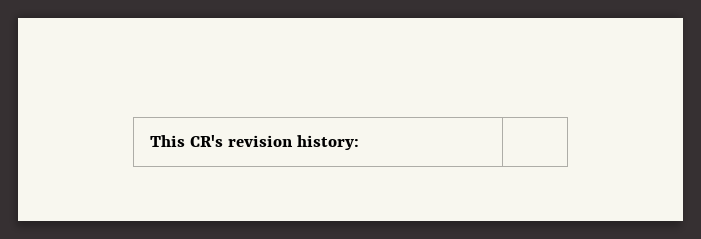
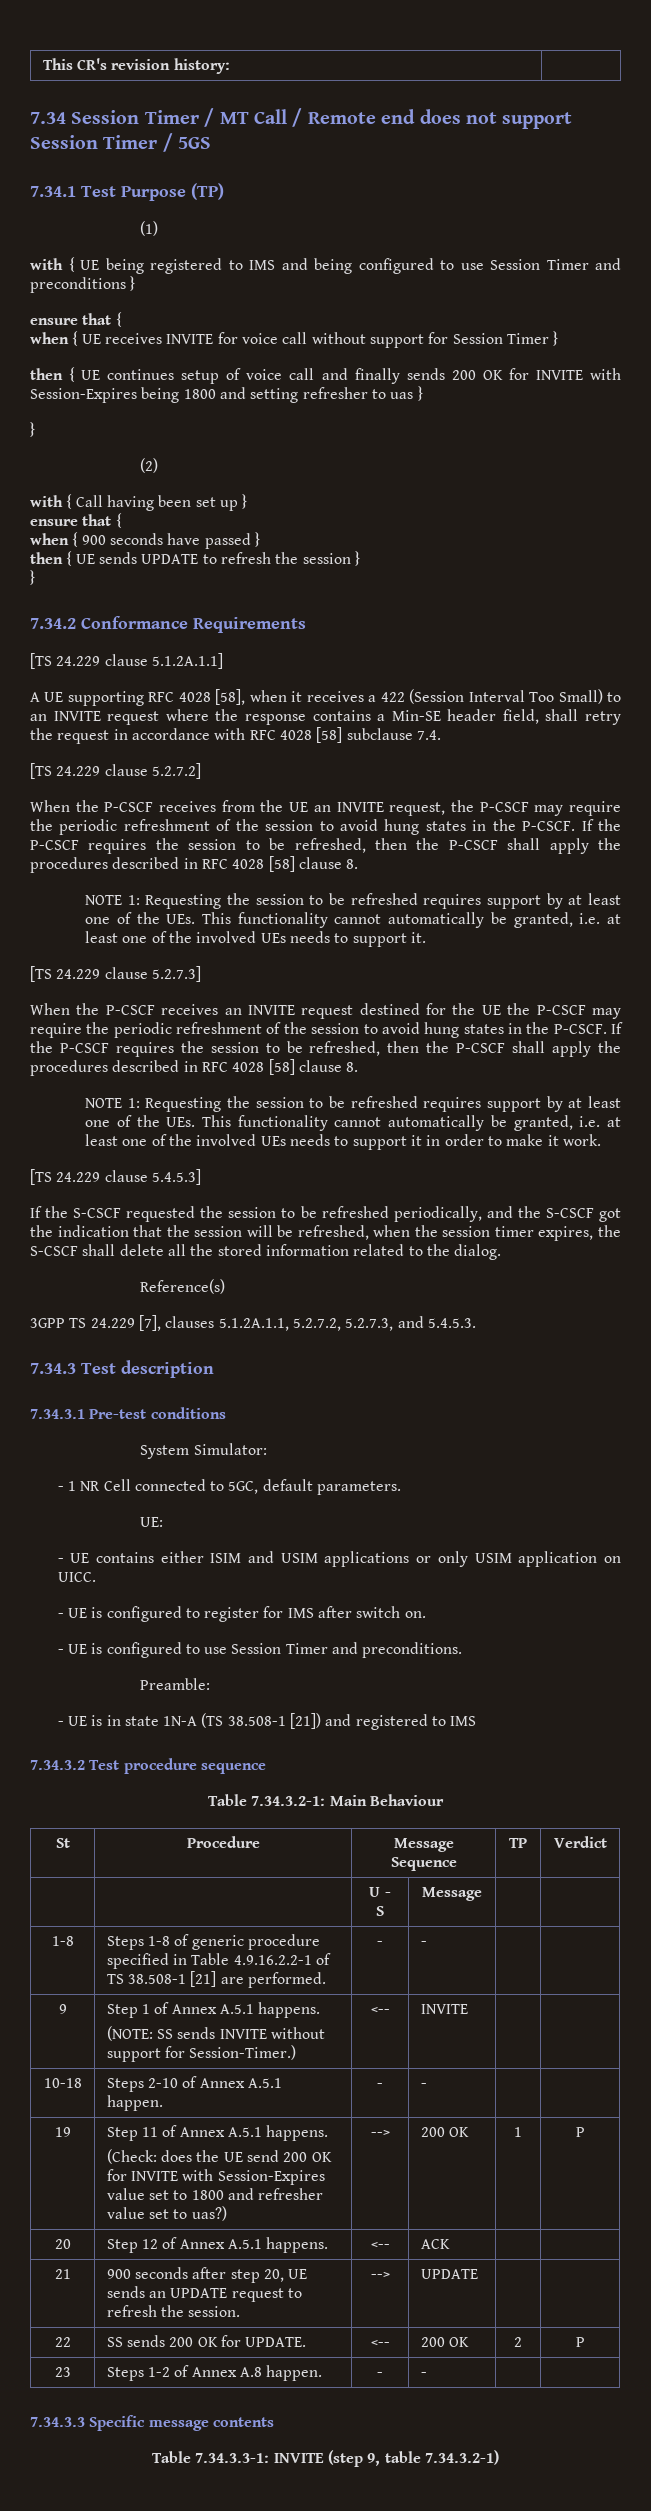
+ 7.34 Session Timer / MT Call / Remote end does not support Session Timer / 5GS
+ 7.34.1 Test Purpose (TP)
+ (1)
+ with { UE being registered to IMS and being configured to use Session Timer and preconditions }
+ ensure that {
+ when { UE receives INVITE for voice call without support for Session Timer }
+ then { UE continues setup of voice call and finally sends 200 OK for INVITE with Session-Expires being 1800 and setting refresher to uas }
+ }
+ (2)
+ with { Call having been set up }
+ ensure that {
+ when { 900 seconds have passed }
+ then { UE sends UPDATE to refresh the session }
+ }
+ 7.34.2 Conformance Requirements
+ [TS 24.229 clause 5.1.2A.1.1]
+ A UE supporting RFC 4028 [58], when it receives a 422 (Session Interval Too Small) to an INVITE request where the response contains a Min-SE header field, shall retry the request in accordance with RFC 4028 [58] subclause 7.4.
+ [TS 24.229 clause 5.2.7.2]
+ When the P-CSCF receives from the UE an INVITE request, the P-CSCF may require the periodic refreshment of the session to avoid hung states in the P-CSCF. If the P-CSCF requires the session to be refreshed, then the P-CSCF shall apply the procedures described in RFC 4028 [58] clause 8.
+ NOTE 1: Requesting the session to be refreshed requires support by at least one of the UEs. This functionality cannot automatically be granted, i.e. at least one of the involved UEs needs to support it.
+ [TS 24.229 clause 5.2.7.3]
+ When the P-CSCF receives an INVITE request destined for the UE the P-CSCF may require the periodic refreshment of the session to avoid hung states in the P-CSCF. If the P-CSCF requires the session to be refreshed, then the P-CSCF shall apply the procedures described in RFC 4028 [58] clause 8.
+ NOTE 1: Requesting the session to be refreshed requires support by at least one of the UEs. This functionality cannot automatically be granted, i.e. at least one of the involved UEs needs to support it in order to make it work.
+ [TS 24.229 clause 5.4.5.3]
+ If the S-CSCF requested the session to be refreshed periodically, and the S-CSCF got the indication that the session will be refreshed, when the session timer expires, the S-CSCF shall delete all the stored information related to the dialog.
+ Reference(s)
+ 3GPP TS 24.229 [7], clauses 5.1.2A.1.1, 5.2.7.2, 5.2.7.3, and 5.4.5.3.
+ 7.34.3 Test description
+ 7.34.3.1 Pre-test conditions
+ System Simulator:
+ - 1 NR Cell connected to 5GC, default parameters.
+ UE:
+ - UE contains either ISIM and USIM applications or only USIM application on UICC.
+ - UE is configured to register for IMS after switch on.
+ - UE is configured to use Session Timer and preconditions.
+ Preamble:
+ - UE is in state 1N-A (TS 38.508-1 [21]) and registered to IMS
+ 7.34.3.2 Test procedure sequence
+ Table 7.34.3.2-1: Main Behaviour
+ St | Procedure | Message Sequence | TP | Verdict
+ | | U - S | Message | |
+ 1-8 | Steps 1-8 of generic procedure specified in Table 4.9.16.2.2-1 of TS 38.508-1 [21] are performed. | - | - | |
+ 9 | Step 1 of Annex A.5.1 happens.
+ (NOTE: SS sends INVITE without support for Session-Timer.) | <-- | INVITE | |
+ 10-18 | Steps 2-10 of Annex A.5.1 happen. | - | - | |
+ 19 | Step 11 of Annex A.5.1 happens.
+ (Check: does the UE send 200 OK for INVITE with Session-Expires value set to 1800 and refresher value set to uas?) | --> | 200 OK | 1 | P
+ 20 | Step 12 of Annex A.5.1 happens. | <-- | ACK | |
+ 21 | 900 seconds after step 20, UE sends an UPDATE request to refresh the session. | --> | UPDATE | |
+ 22 | SS sends 200 OK for UPDATE. | <-- | 200 OK | 2 | P
+ 23 | Steps 1-2 of Annex A.8 happen. | - | - | |
+ 7.34.3.3 Specific message contents
+ Table 7.34.3.3-1: INVITE (step 9, table 7.34.3.2-1)

